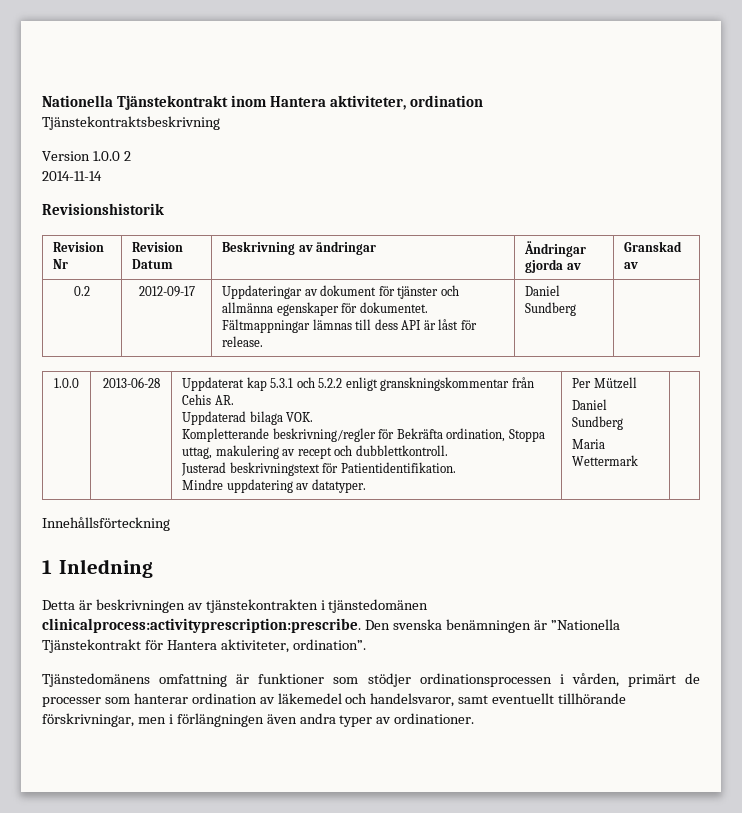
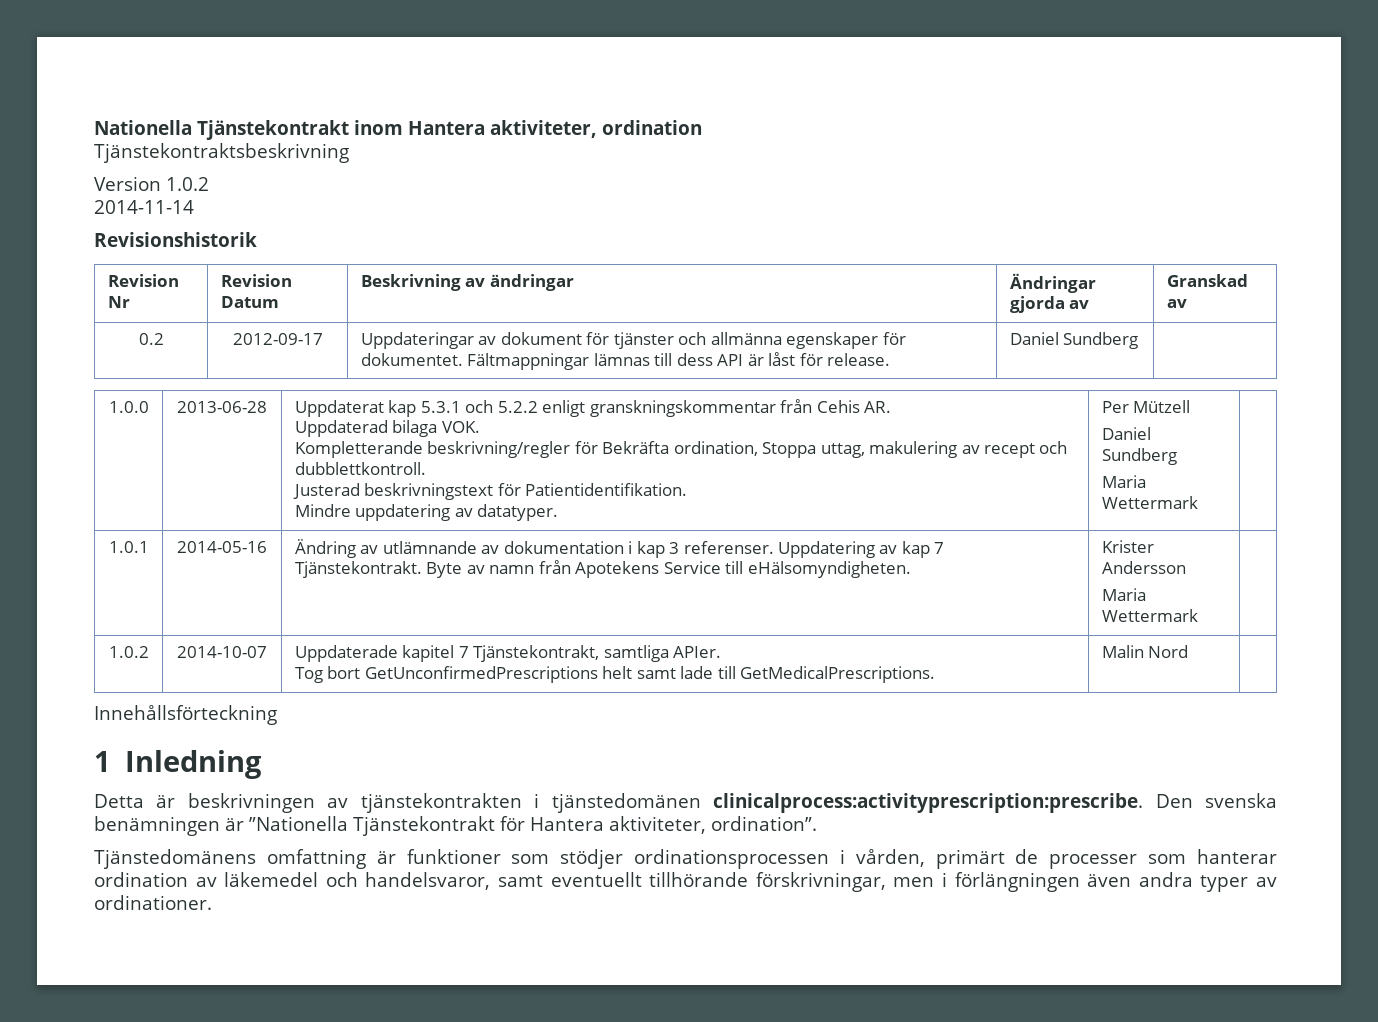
- Version 1.0.0 2
+ Version 1.0.2
+ 1.0.1 | 2014-05-16 | Ändring av utlämnande av dokumentation i kap 3 referenser. Uppdatering av kap 7 Tjänstekontrakt. Byte av namn från Apotekens Service till eHälsomyndigheten. | Krister Andersson
+ Maria Wettermark |
+ 1.0.2 | 2014-10-07 | Uppdaterade kapitel 7 Tjänstekontrakt, samtliga APIer.
+ Tog bort GetUnconfirmedPrescriptions helt samt lade till GetMedicalPrescriptions. | Malin Nord |

